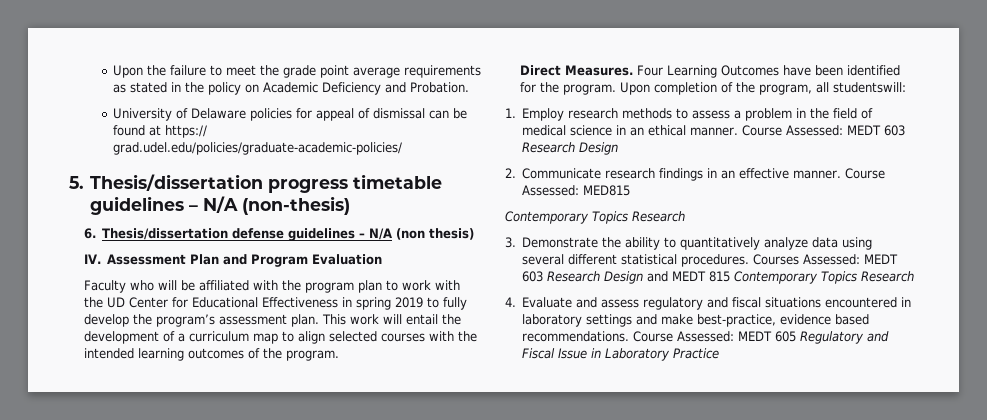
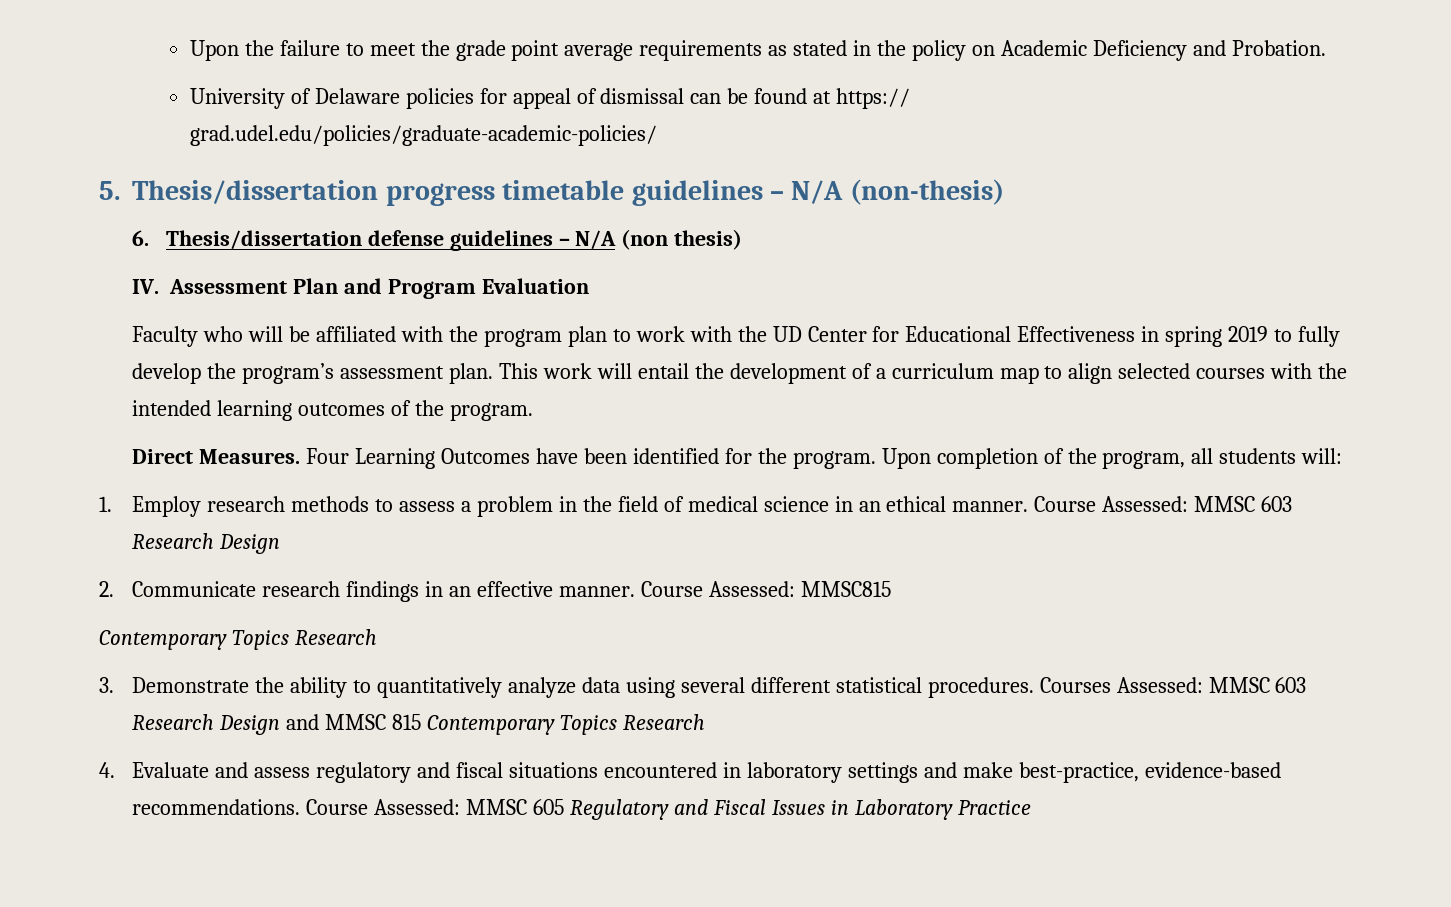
- Upon completion of the program, all studentswill:
+ Upon completion of the program, all students will:
- Course Assessed: MEDT 603 Research Design
+ Course Assessed: MMSC 603 Research Design
- Course Assessed: MED815
+ Course Assessed: MMSC815
- Courses Assessed: MEDT 603 Research Design and MEDT 815 Contemporary Topics Research
+ Courses Assessed: MMSC 603 Research Design and MMSC 815 Contemporary Topics Research
- 4. Evaluate and assess regulatory and fiscal situations encountered in laboratory settings and make best-practice, evidence based recommendations.
+ 4. Evaluate and assess regulatory and fiscal situations encountered in laboratory settings and make best-practice, evidence-based recommendations.
- Course Assessed: MEDT 605 Regulatory and Fiscal Issue in Laboratory Practice
+ Course Assessed: MMSC 605 Regulatory and Fiscal Issues in Laboratory Practice

